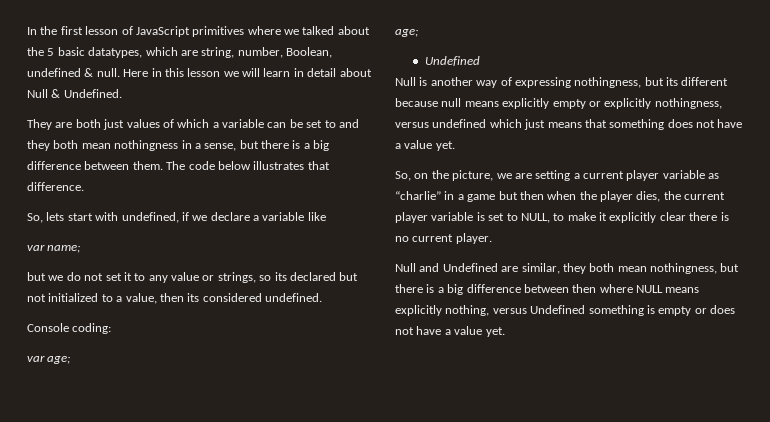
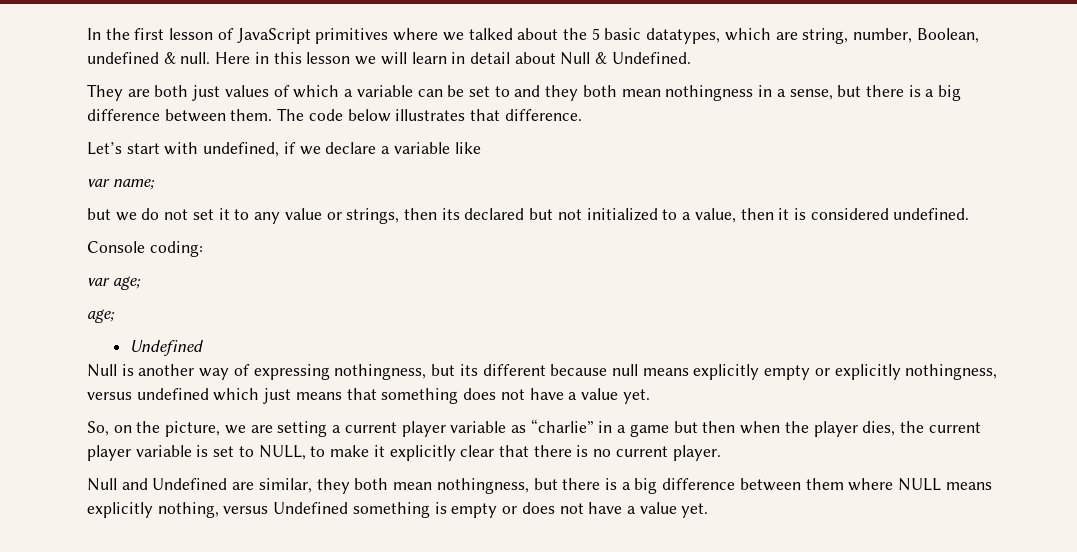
- So, lets start with undefined, if we declare a variable like
+ Let’s start with undefined, if we declare a variable like
- but we do not set it to any value or strings, so its declared but not initialized to a value, then its considered undefined.
+ but we do not set it to any value or strings, then its declared but not initialized to a value, then it is considered undefined.
- So, on the picture, we are setting a current player variable as “charlie” in a game but then when the player dies, the current player variable is set to NULL, to make it explicitly clear there is no current player.
+ So, on the picture, we are setting a current player variable as “charlie” in a game but then when the player dies, the current player variable is set to NULL, to make it explicitly clear that there is no current player.
- Null and Undefined are similar, they both mean nothingness, but there is a big difference between then where NULL means explicitly nothing, versus Undefined something is empty or does not have a value yet.
+ Null and Undefined are similar, they both mean nothingness, but there is a big difference between them where NULL means explicitly nothing, versus Undefined something is empty or does not have a value yet.

